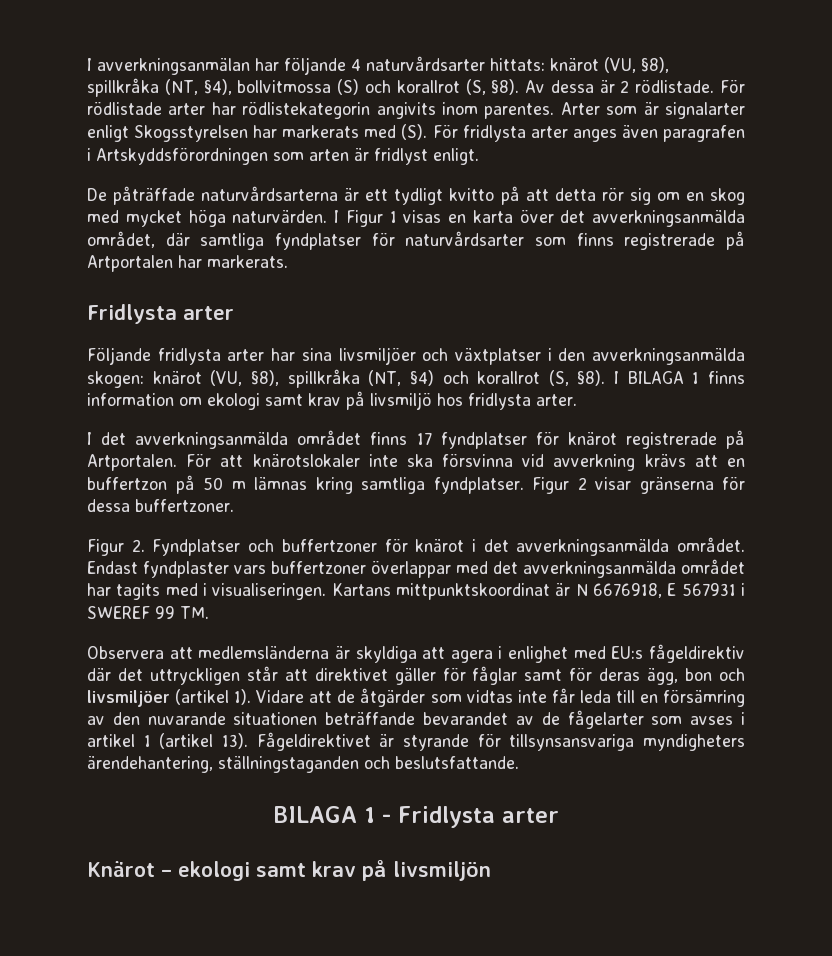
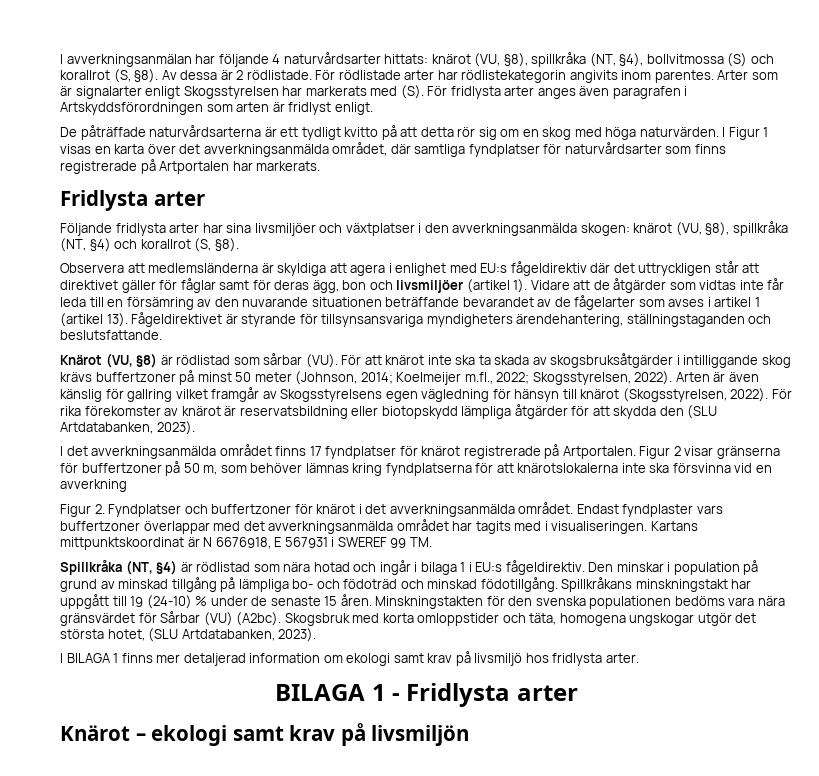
- De påträffade naturvårdsarterna är ett tydligt kvitto på att detta rör sig om en skog med mycket höga naturvärden.
+ De påträffade naturvårdsarterna är ett tydligt kvitto på att detta rör sig om en skog med höga naturvärden.
- I BILAGA 1 finns information om ekologi samt krav på livsmiljö hos fridlysta arter.
- I det avverkningsanmälda området finns 17 fyndplatser för knärot registrerade på Artportalen. För att knärotslokaler inte ska försvinna vid avverkning krävs att en buffertzon på 50 m lämnas kring samtliga fyndplatser. Figur 2 visar gränserna för dessa buffertzoner.
- Figur 2. Fyndplatser och buffertzoner för knärot i det avverkningsanmälda området. Endast fyndplaster vars buffertzoner överlappar med det avverkningsanmälda området har tagits med i visualiseringen. Kartans mittpunktskoordinat är N 6676918, E 567931 i SWEREF 99 TM.
+ Knärot (VU, §8) är rödlistad som sårbar (VU). För att knärot inte ska ta skada av skogsbruksåtgärder i intilliggande skog krävs buffertzoner på minst 50 meter (Johnson, 2014; Koelmeijer m.fl., 2022; Skogsstyrelsen, 2022). Arten är även känslig för gallring vilket framgår av Skogsstyrelsens egen vägledning för hänsyn till knärot (Skogsstyrelsen, 2022). För rika förekomster av knärot är reservatsbildning eller biotopskydd lämpliga åtgärder för att skydda den (SLU Artdatabanken, 2023).
+ I det avverkningsanmälda området finns 17 fyndplatser för knärot registrerade på Artportalen. Figur 2 visar gränserna för buffertzoner på 50 m, som behöver lämnas kring fyndplatserna för att knärotslokalerna inte ska försvinna vid en avverkning
+ Figur 2. Fyndplatser och buffertzoner för knärot i det avverkningsanmälda området. Endast fyndplaster vars buffertzoner överlappar med det avverkningsanmälda området har tagits med i visualiseringen. Kartans mittpunktskoordinat är N 6676918, E 567931 i SWEREF 99 TM.
+ Spillkråka (NT, §4) är rödlistad som nära hotad och ingår i bilaga 1 i EU:s fågeldirektiv. Den minskar i population på grund av minskad tillgång på lämpliga bo- och födoträd och minskad födotillgång. Spillkråkans minskningstakt har uppgått till 19 (24-10) % under de senaste 15 åren. Minskningstakten för den svenska populationen bedöms vara nära gränsvärdet för Sårbar (VU) (A2bc). Skogsbruk med korta omloppstider och täta, homogena ungskogar utgör det största hotet, (SLU Artdatabanken, 2023).
+ I BILAGA 1 finns mer detaljerad information om ekologi samt krav på livsmiljö hos fridlysta arter.

